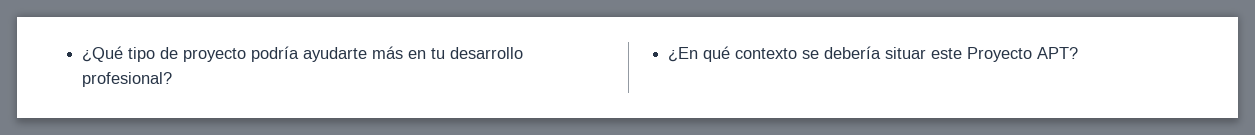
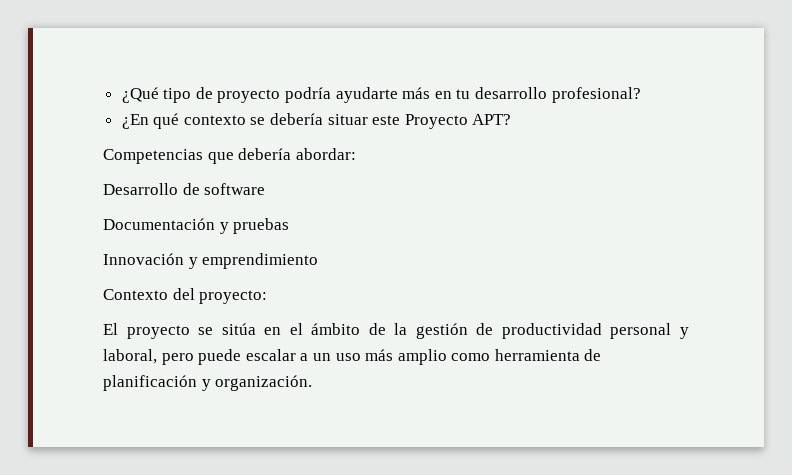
+ Competencias que debería abordar:
+ Desarrollo de software
+ Documentación y pruebas
+ Innovación y emprendimiento
+ Contexto del proyecto:
+ El proyecto se sitúa en el ámbito de la gestión de productividad personal y laboral, pero puede escalar a un uso más amplio como herramienta de planificación y organización.

